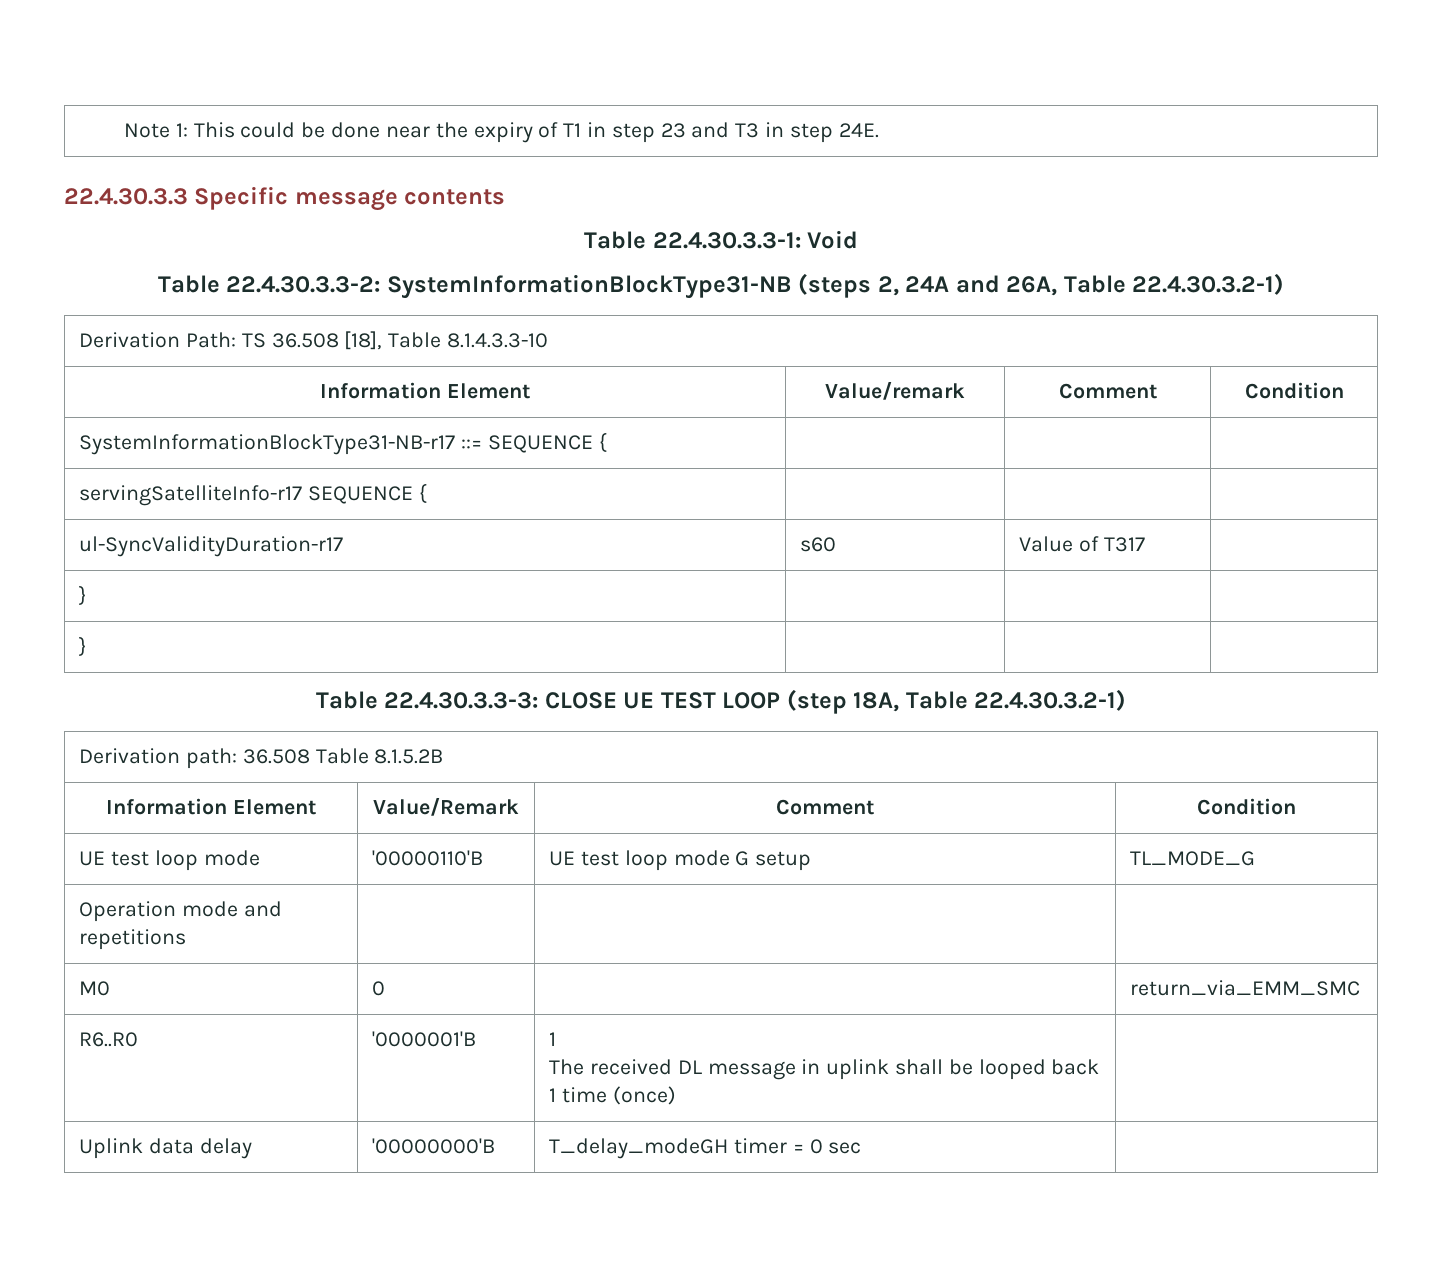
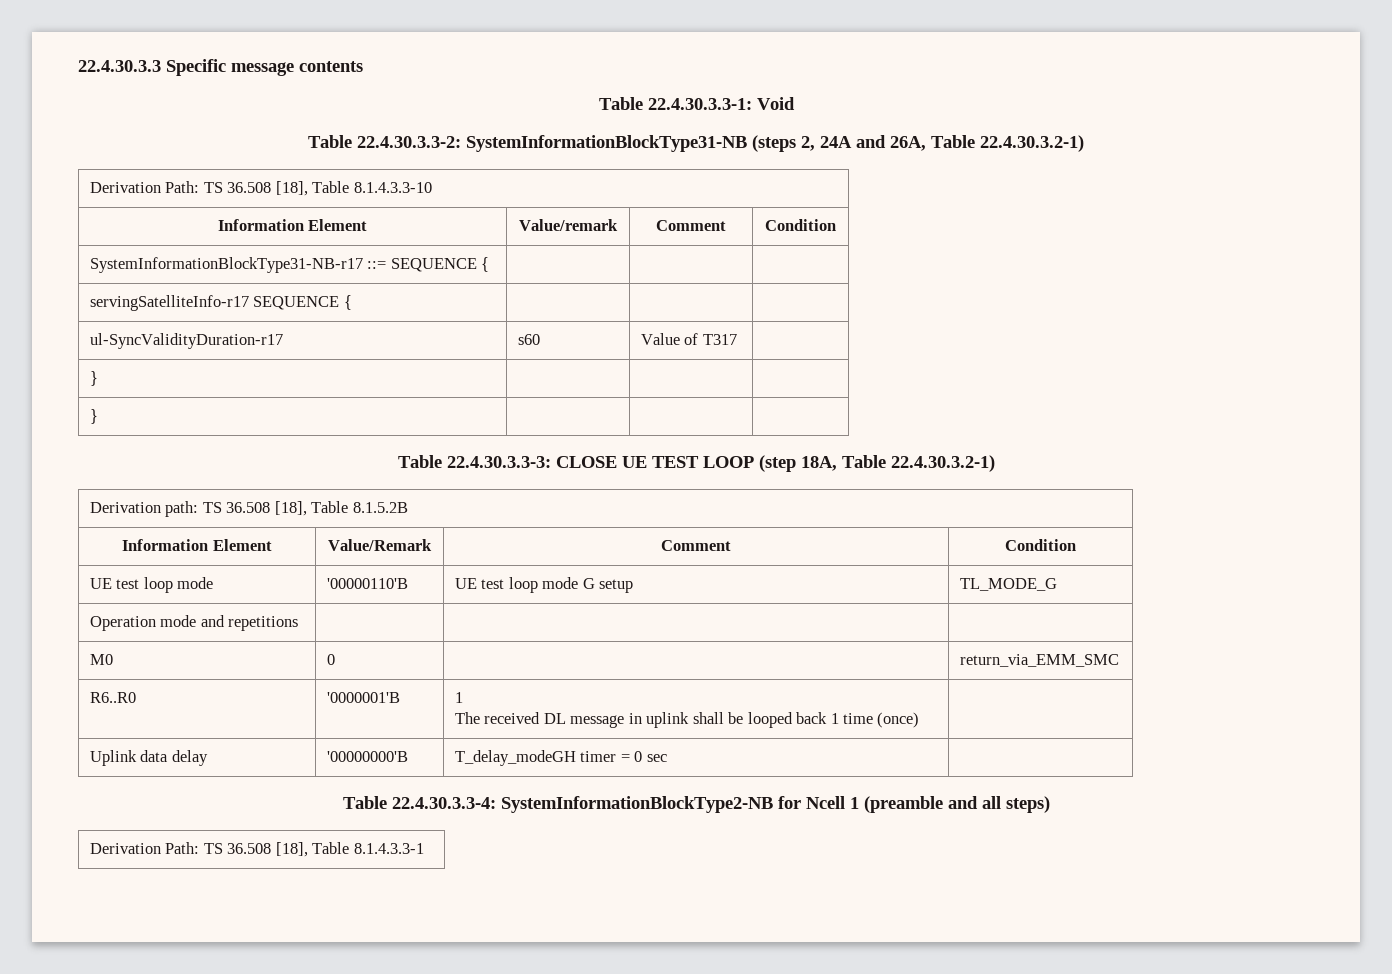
- Note 1: This could be done near the expiry of T1 in step 23 and T3 in step 24E.
- Derivation path: 36.508 Table 8.1.5.2B
+ Derivation path: TS 36.508 [18], Table 8.1.5.2B
+ Table 22.4.30.3.3-4: SystemInformationBlockType2-NB for Ncell 1 (preamble and all steps)
+ Derivation Path: TS 36.508 [18], Table 8.1.4.3.3-1

